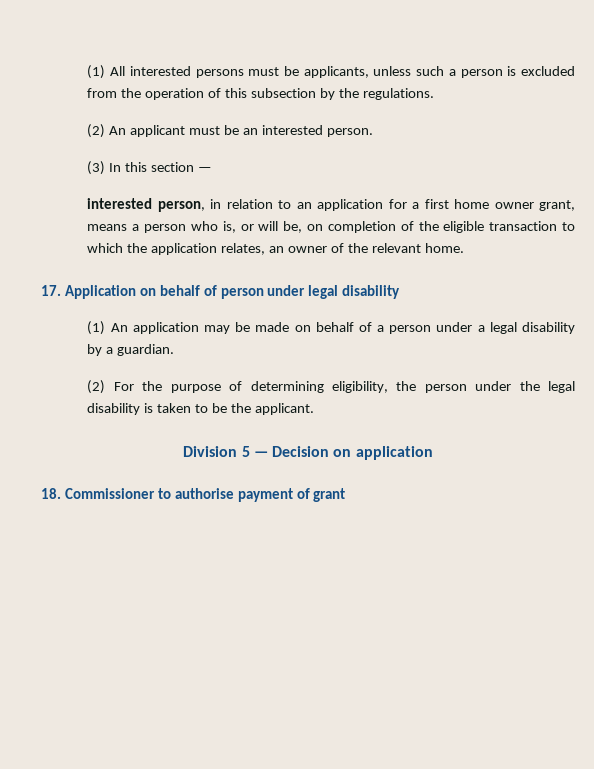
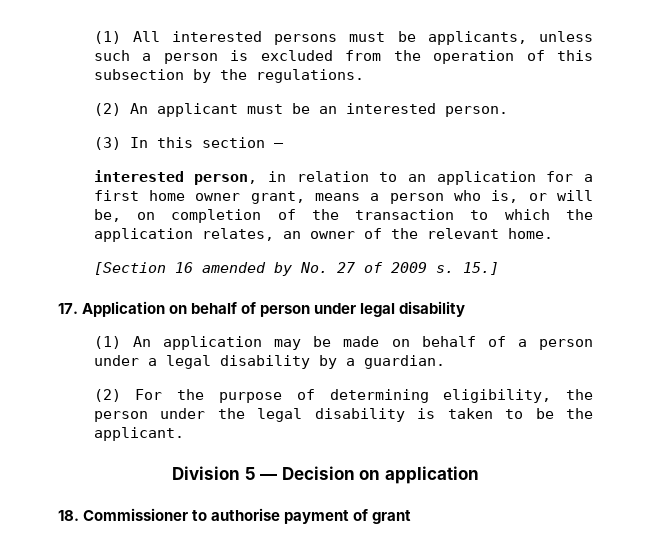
- interested person, in relation to an application for a first home owner grant, means a person who is, or will be, on completion of the eligible transaction to which the application relates, an owner of the relevant home.
+ interested person, in relation to an application for a first home owner grant, means a person who is, or will be, on completion of the transaction to which the application relates, an owner of the relevant home.
+ [Section 16 amended by No. 27 of 2009 s. 15.]

